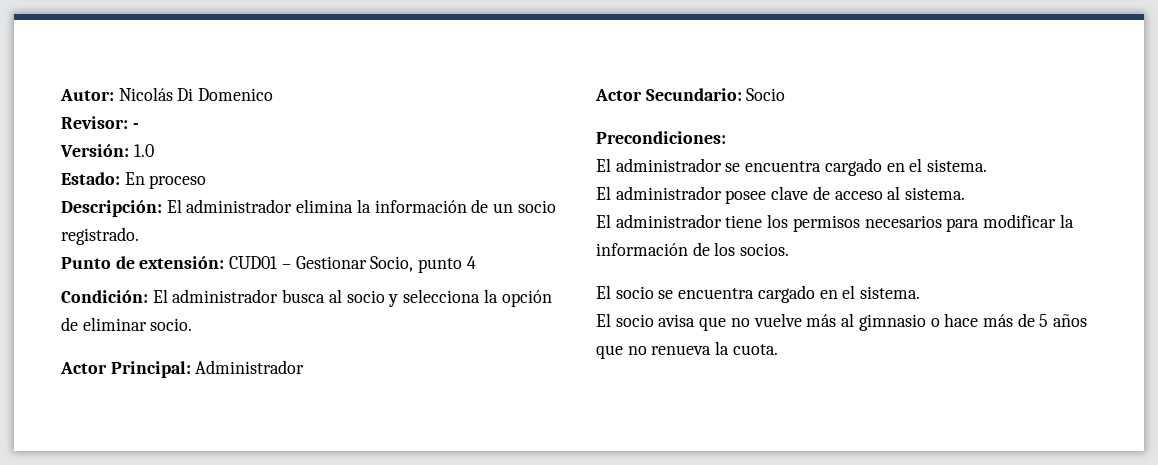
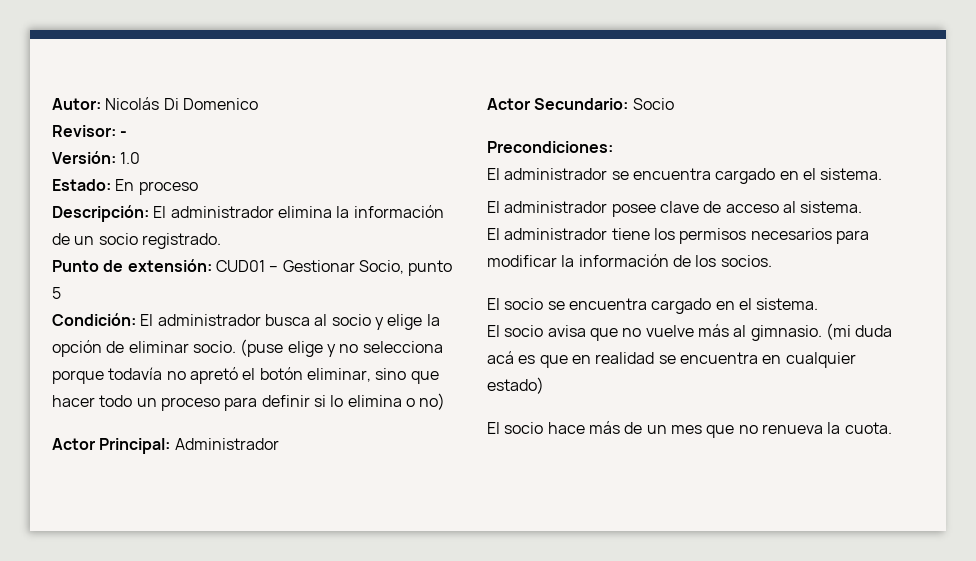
- Punto de extensión: CUD01 – Gestionar Socio, punto 4
+ Punto de extensión: CUD01 – Gestionar Socio, punto 5
- Condición: El administrador busca al socio y selecciona la opción de eliminar socio.
+ Condición: El administrador busca al socio y elige la opción de eliminar socio. (puse elige y no selecciona porque todavía no apretó el botón eliminar, sino que hacer todo un proceso para definir si lo elimina o no)
- El socio avisa que no vuelve más al gimnasio o hace más de 5 años que no renueva la cuota.
+ El socio avisa que no vuelve más al gimnasio. (mi duda acá es que en realidad se encuentra en cualquier estado)
+ El socio hace más de un mes que no renueva la cuota.

